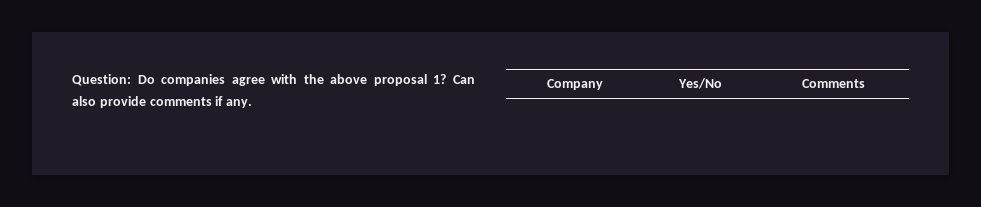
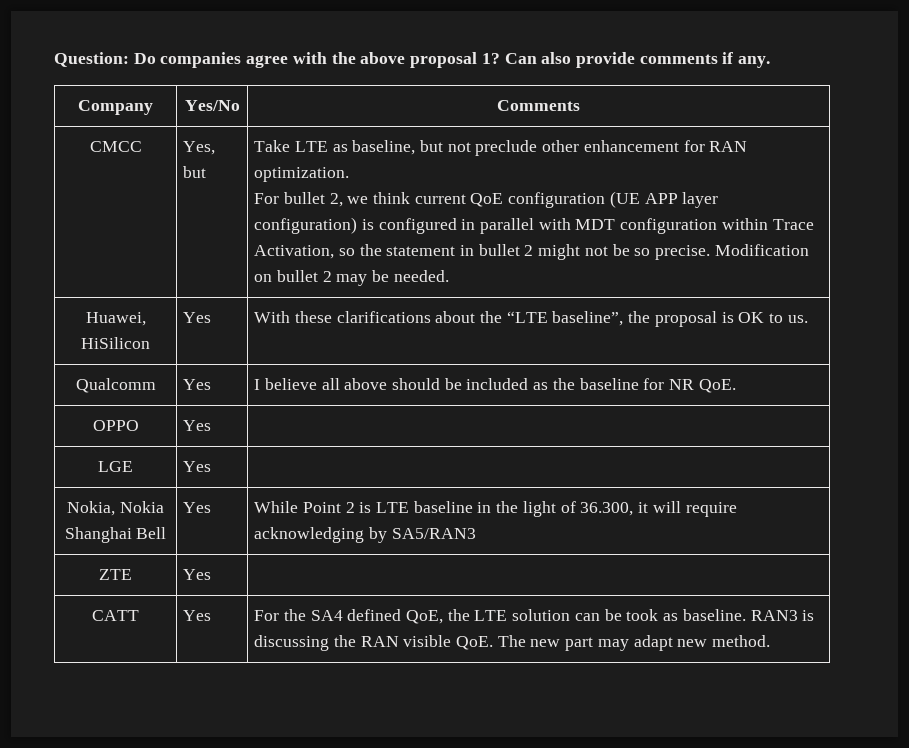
+ CMCC | Yes, but | Take LTE as baseline, but not preclude other enhancement for RAN optimization.
+ For bullet 2, we think current QoE configuration (UE APP layer configuration) is configured in parallel with MDT configuration within Trace Activation, so the statement in bullet 2 might not be so precise. Modification on bullet 2 may be needed.
+ Huawei, HiSilicon | Yes | With these clarifications about the “LTE baseline”, the proposal is OK to us.
+ Qualcomm | Yes | I believe all above should be included as the baseline for NR QoE.
+ OPPO | Yes |
+ LGE | Yes |
+ Nokia, Nokia Shanghai Bell | Yes | While Point 2 is LTE baseline in the light of 36.300, it will require acknowledging by SA5/RAN3
+ ZTE | Yes |
+ CATT | Yes | For the SA4 defined QoE, the LTE solution can be took as baseline. RAN3 is discussing the RAN visible QoE. The new part may adapt new method.

